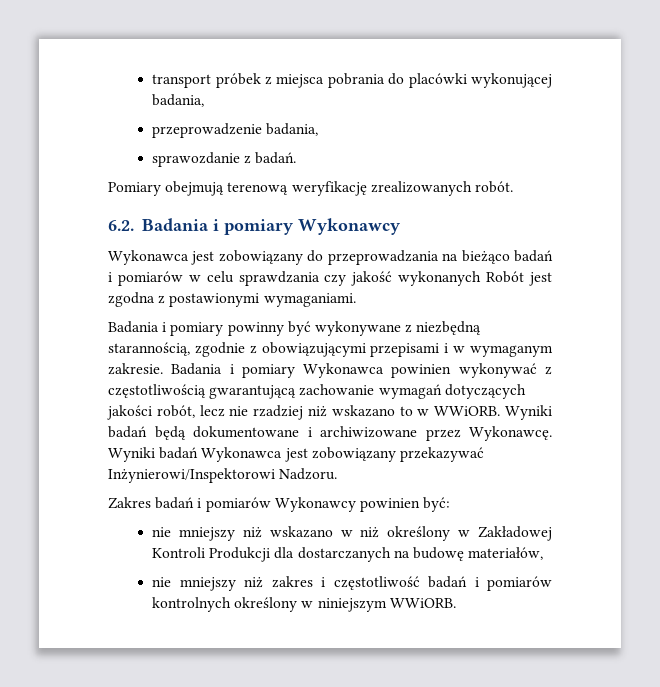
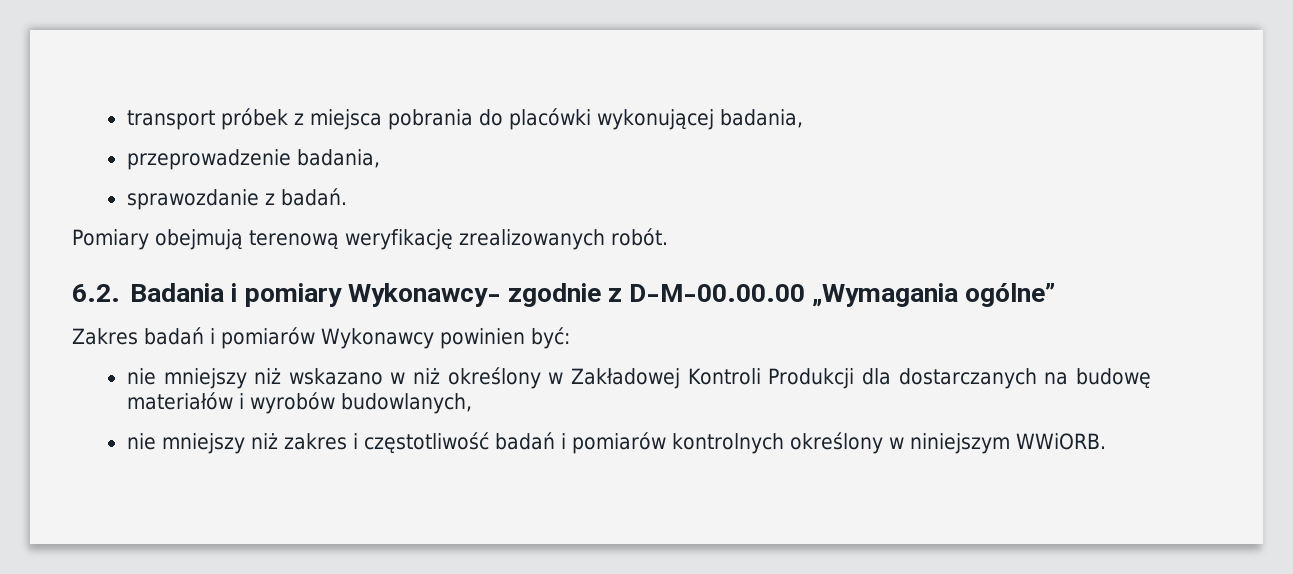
- 6.2. Badania i pomiary Wykonawcy
- Wykonawca jest zobowiązany do przeprowadzania na bieżąco badań i pomiarów w celu sprawdzania czy jakość wykonanych Robót jest zgodna z postawionymi wymaganiami.
- Badania i pomiary powinny być wykonywane z niezbędną starannością, zgodnie z obowiązującymi przepisami i w wymaganym zakresie. Badania i pomiary Wykonawca powinien wykonywać z częstotliwością gwarantującą zachowanie wymagań dotyczących jakości robót, lecz nie rzadziej niż wskazano to w WWiORB. Wyniki badań będą dokumentowane i archiwizowane przez Wykonawcę. Wyniki badań Wykonawca jest zobowiązany przekazywać Inżynierowi/Inspektorowi Nadzoru.
+ 6.2. Badania i pomiary Wykonawcy- zgodnie z D-M-00.00.00 „Wymagania ogólne”
- nie mniejszy niż wskazano w niż określony w Zakładowej Kontroli Produkcji dla dostarczanych na budowę materiałów,
+ nie mniejszy niż wskazano w niż określony w Zakładowej Kontroli Produkcji dla dostarczanych na budowę materiałów i wyrobów budowlanych,

